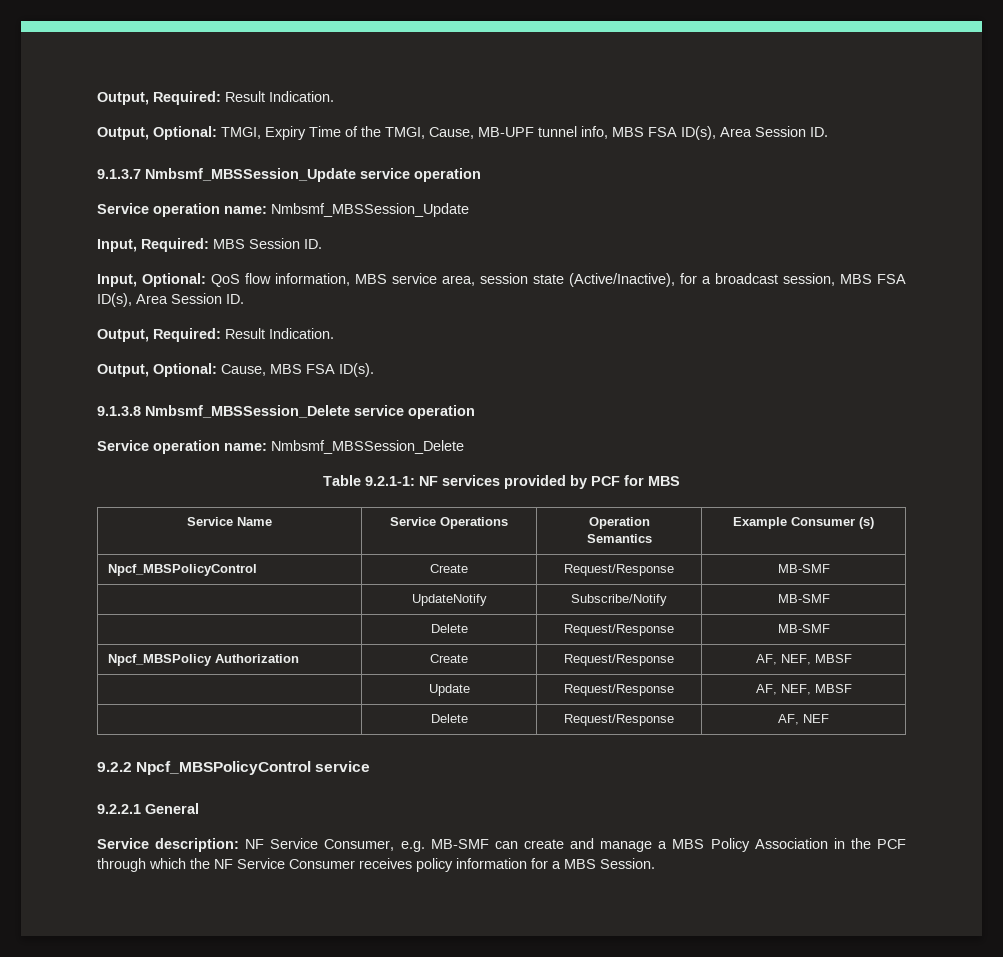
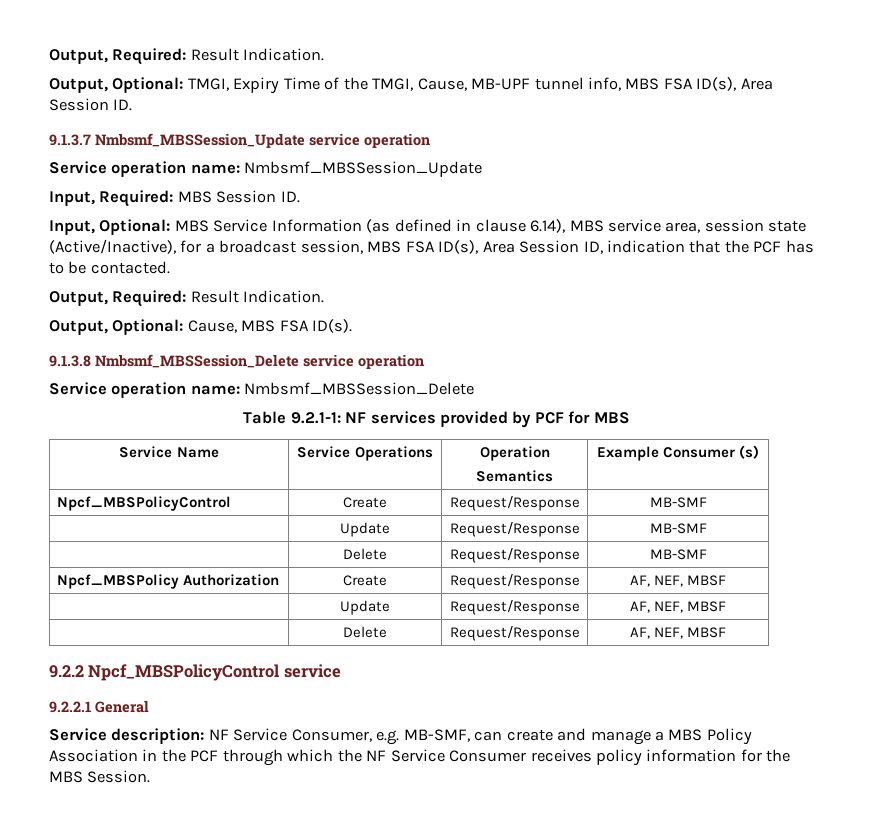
- Input, Optional: QoS flow information, MBS service area, session state (Active/Inactive), for a broadcast session, MBS FSA ID(s), Area Session ID.
+ Input, Optional: MBS Service Information (as defined in clause 6.14), MBS service area, session state (Active/Inactive), for a broadcast session, MBS FSA ID(s), Area Session ID, indication that the PCF has to be contacted.
- | UpdateNotify | Subscribe/Notify | MB-SMF
+ | Update | Request/Response | MB-SMF
- | Delete | Request/Response | AF, NEF
+ | Delete | Request/Response | AF, NEF, MBSF
- Service description: NF Service Consumer, e.g. MB-SMF can create and manage a MBS Policy Association in the PCF through which the NF Service Consumer receives policy information for a MBS Session.
+ Service description: NF Service Consumer, e.g. MB-SMF, can create and manage a MBS Policy Association in the PCF through which the NF Service Consumer receives policy information for the MBS Session.

